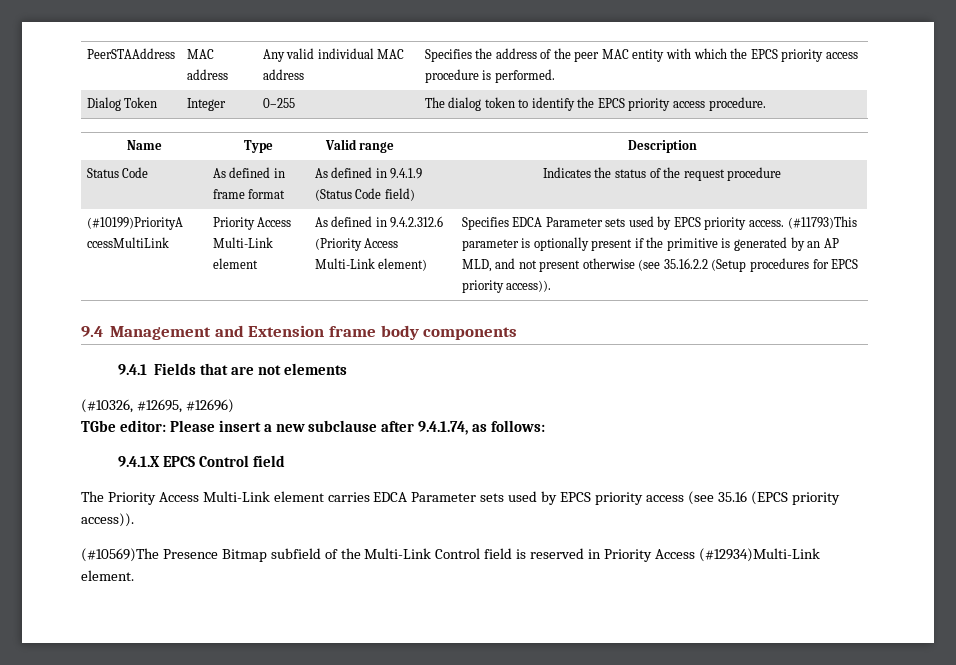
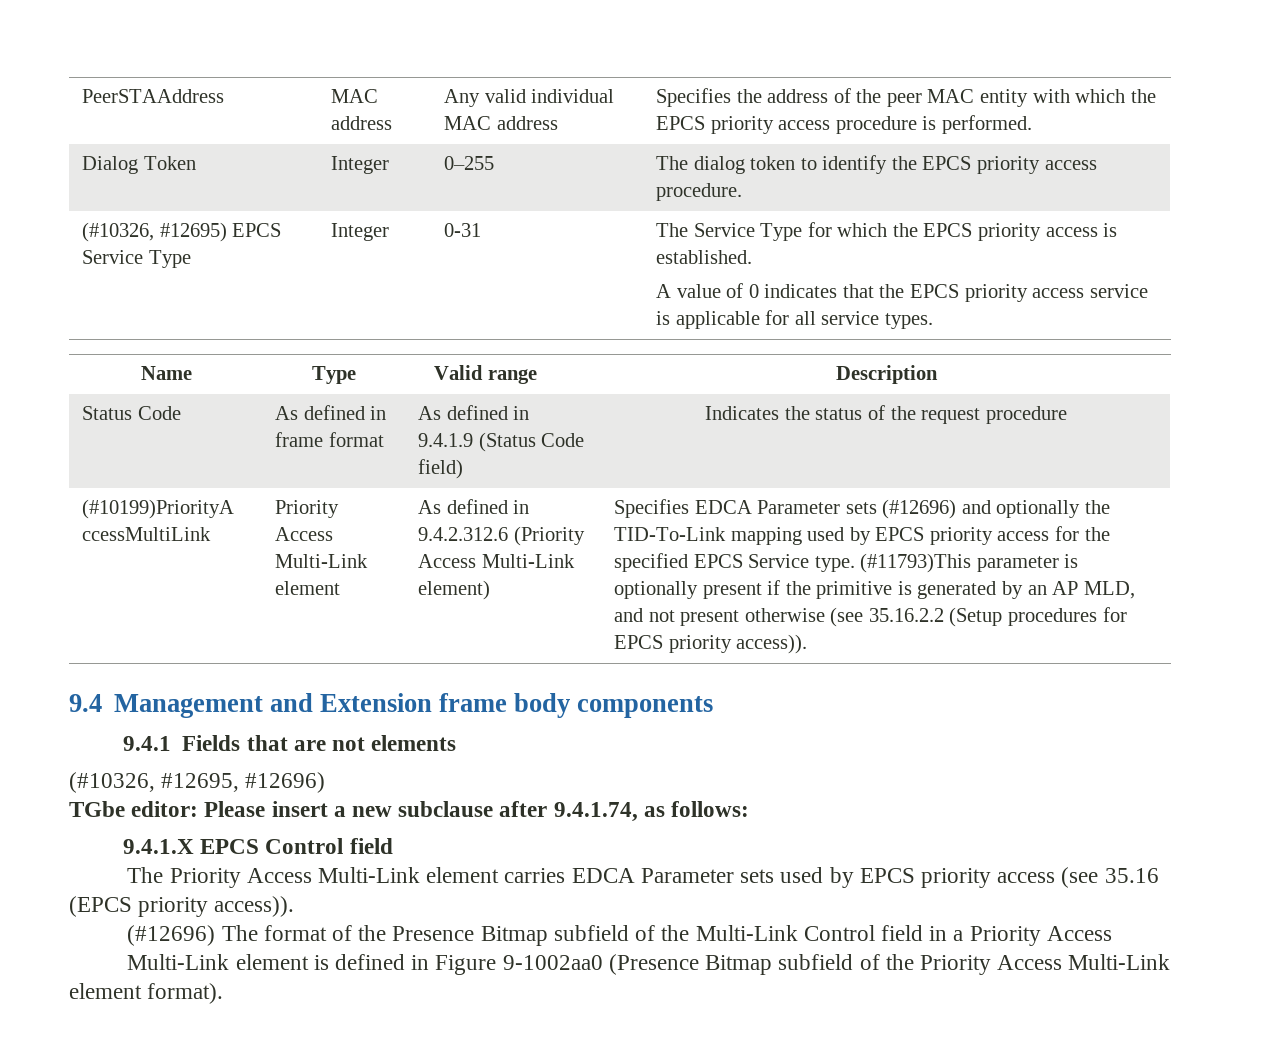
+ (#10326, #12695) EPCS Service Type | Integer | 0-31 | The Service Type for which the EPCS priority access is established.
+ A value of 0 indicates that the EPCS priority access service is applicable for all service types.
- Specifies EDCA Parameter sets used by EPCS priority access.
+ Specifies EDCA Parameter sets (#12696) and optionally the TID-To-Link mapping used by EPCS priority access for the specified EPCS Service type.
- (#10569)The Presence Bitmap subfield of the Multi-Link Control field is reserved in Priority Access (#12934)Multi-Link element.
+ (#12696) The format of the Presence Bitmap subfield of the Multi-Link Control field in a Priority Access
+ Multi-Link element is defined in Figure 9-1002aa0 (Presence Bitmap subfield of the Priority Access Multi-Link element format).

